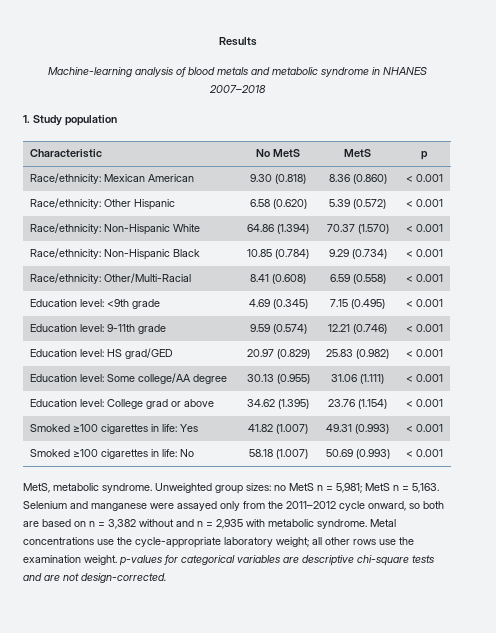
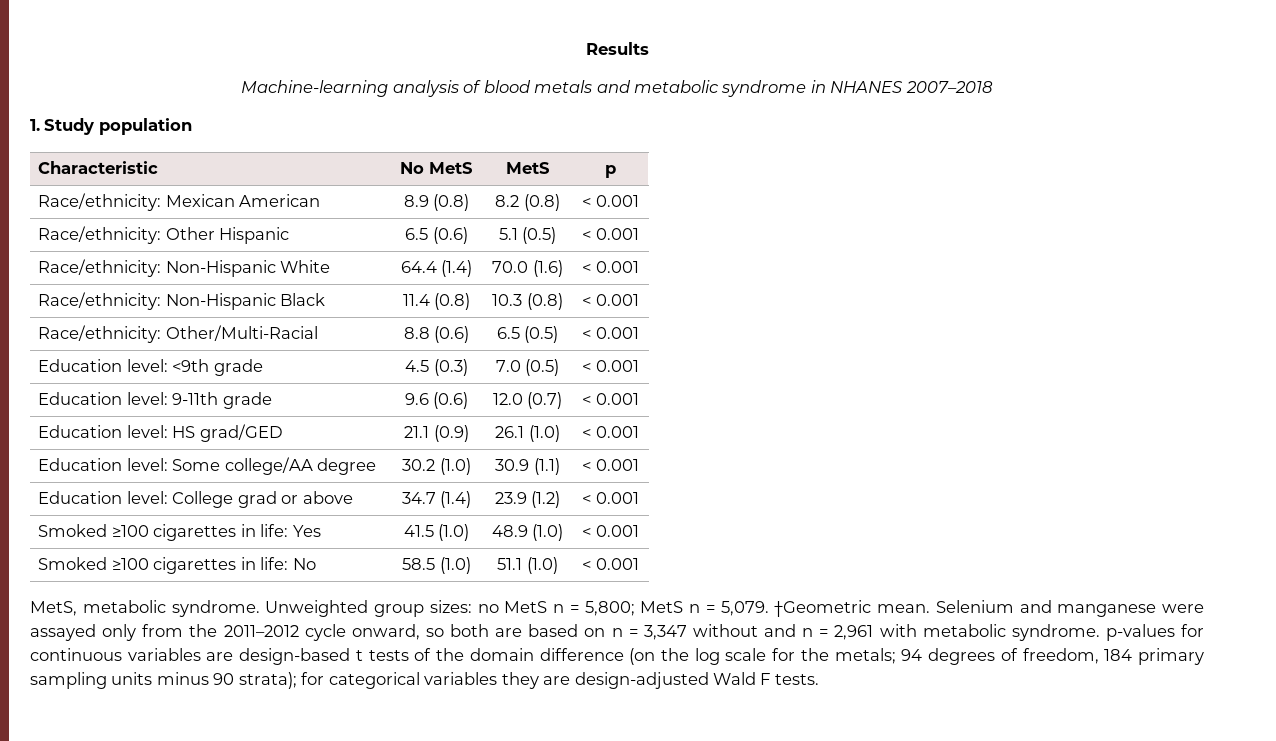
- Race/ethnicity: Mexican American | 9.30 (0.818) | 8.36 (0.860) | < 0.001
+ Race/ethnicity: Mexican American | 8.9 (0.8) | 8.2 (0.8) | < 0.001
- Race/ethnicity: Other Hispanic | 6.58 (0.620) | 5.39 (0.572) | < 0.001
+ Race/ethnicity: Other Hispanic | 6.5 (0.6) | 5.1 (0.5) | < 0.001
- Race/ethnicity: Non-Hispanic White | 64.86 (1.394) | 70.37 (1.570) | < 0.001
+ Race/ethnicity: Non-Hispanic White | 64.4 (1.4) | 70.0 (1.6) | < 0.001
- Race/ethnicity: Non-Hispanic Black | 10.85 (0.784) | 9.29 (0.734) | < 0.001
+ Race/ethnicity: Non-Hispanic Black | 11.4 (0.8) | 10.3 (0.8) | < 0.001
- Race/ethnicity: Other/Multi-Racial | 8.41 (0.608) | 6.59 (0.558) | < 0.001
+ Race/ethnicity: Other/Multi-Racial | 8.8 (0.6) | 6.5 (0.5) | < 0.001
- Education level: <9th grade | 4.69 (0.345) | 7.15 (0.495) | < 0.001
+ Education level: <9th grade | 4.5 (0.3) | 7.0 (0.5) | < 0.001
- Education level: 9-11th grade | 9.59 (0.574) | 12.21 (0.746) | < 0.001
+ Education level: 9-11th grade | 9.6 (0.6) | 12.0 (0.7) | < 0.001
- Education level: HS grad/GED | 20.97 (0.829) | 25.83 (0.982) | < 0.001
+ Education level: HS grad/GED | 21.1 (0.9) | 26.1 (1.0) | < 0.001
- Education level: Some college/AA degree | 30.13 (0.955) | 31.06 (1.111) | < 0.001
+ Education level: Some college/AA degree | 30.2 (1.0) | 30.9 (1.1) | < 0.001
- Education level: College grad or above | 34.62 (1.395) | 23.76 (1.154) | < 0.001
+ Education level: College grad or above | 34.7 (1.4) | 23.9 (1.2) | < 0.001
- Smoked ≥100 cigarettes in life: Yes | 41.82 (1.007) | 49.31 (0.993) | < 0.001
+ Smoked ≥100 cigarettes in life: Yes | 41.5 (1.0) | 48.9 (1.0) | < 0.001
- Smoked ≥100 cigarettes in life: No | 58.18 (1.007) | 50.69 (0.993) | < 0.001
+ Smoked ≥100 cigarettes in life: No | 58.5 (1.0) | 51.1 (1.0) | < 0.001
- Unweighted group sizes: no MetS n = 5,981; MetS n = 5,163.
+ Unweighted group sizes: no MetS n = 5,800; MetS n = 5,079. †Geometric mean.
- Selenium and manganese were assayed only from the 2011–2012 cycle onward, so both are based on n = 3,382 without and n = 2,935 with metabolic syndrome. Metal concentrations use the cycle-appropriate laboratory weight; all other rows use the examination weight. p-values for categorical variables are descriptive chi-square tests and are not design-corrected.
+ Selenium and manganese were assayed only from the 2011–2012 cycle onward, so both are based on n = 3,347 without and n = 2,961 with metabolic syndrome. p-values for continuous variables are design-based t tests of the domain difference (on the log scale for the metals; 94 degrees of freedom, 184 primary sampling units minus 90 strata); for categorical variables they are design-adjusted Wald F tests.

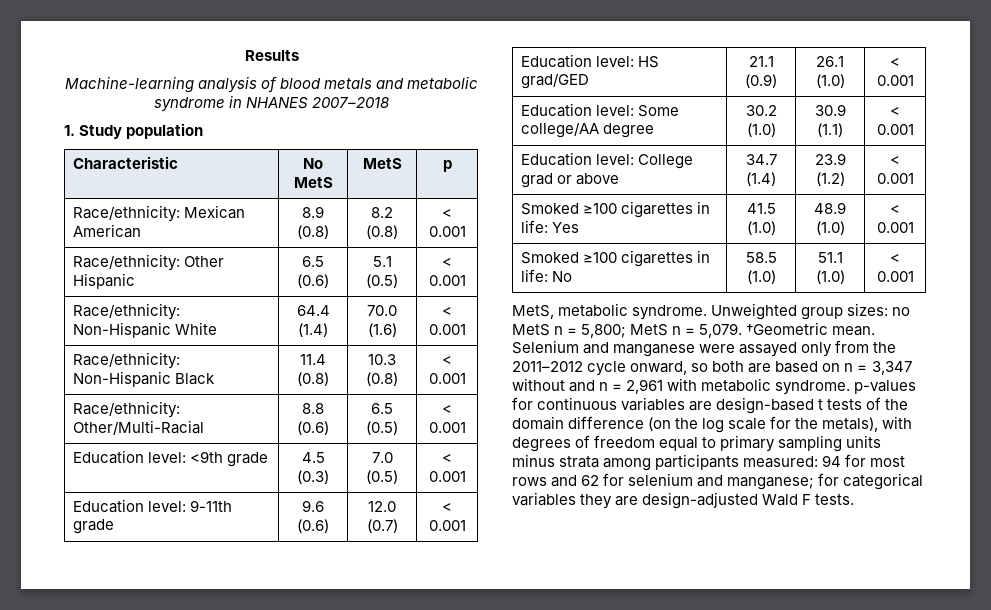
- Selenium and manganese were assayed only from the 2011–2012 cycle onward, so both are based on n = 3,347 without and n = 2,961 with metabolic syndrome. p-values for continuous variables are design-based t tests of the domain difference (on the log scale for the metals; 94 degrees of freedom, 184 primary sampling units minus 90 strata); for categorical variables they are design-adjusted Wald F tests.
+ Selenium and manganese were assayed only from the 2011–2012 cycle onward, so both are based on n = 3,347 without and n = 2,961 with metabolic syndrome. p-values for continuous variables are design-based t tests of the domain difference (on the log scale for the metals), with degrees of freedom equal to primary sampling units minus strata among participants measured: 94 for most rows and 62 for selenium and manganese; for categorical variables they are design-adjusted Wald F tests.

